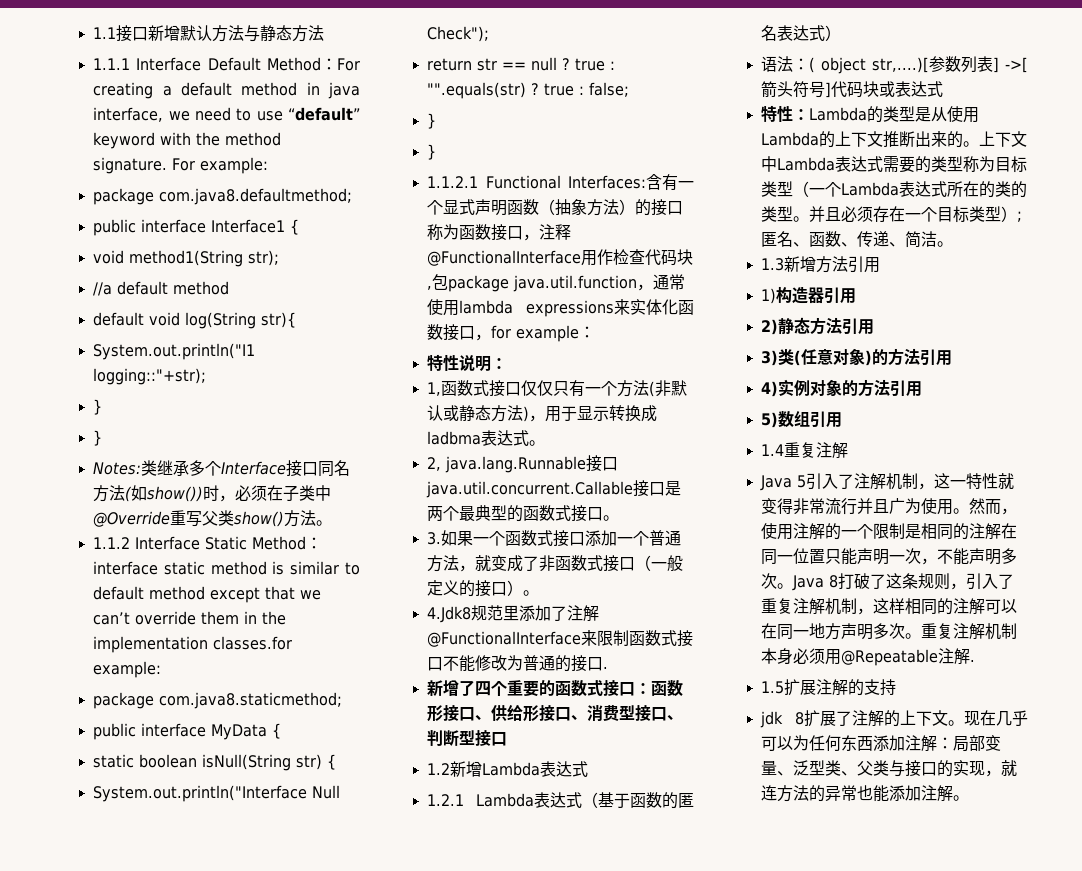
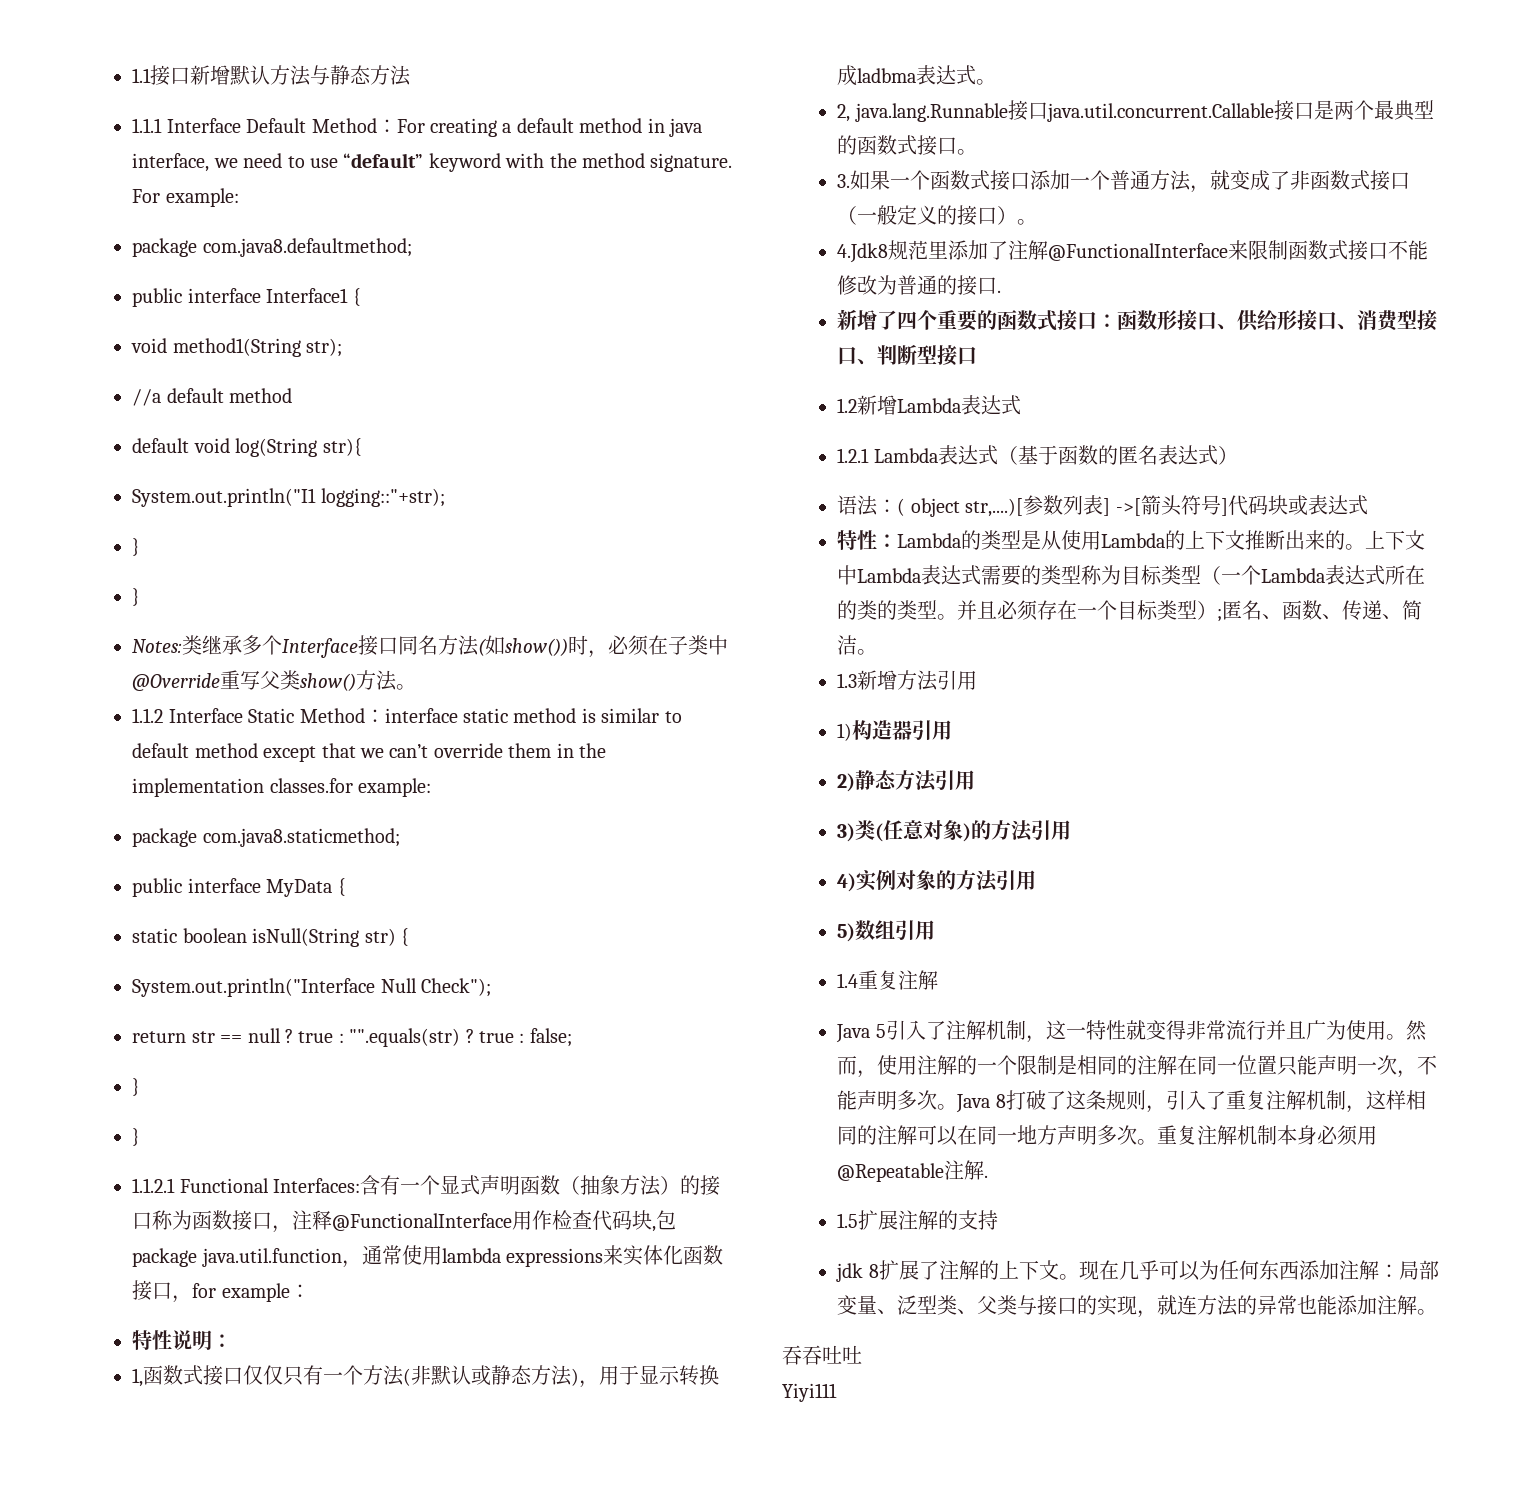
+ 吞吞吐吐
+ Yiyi111

